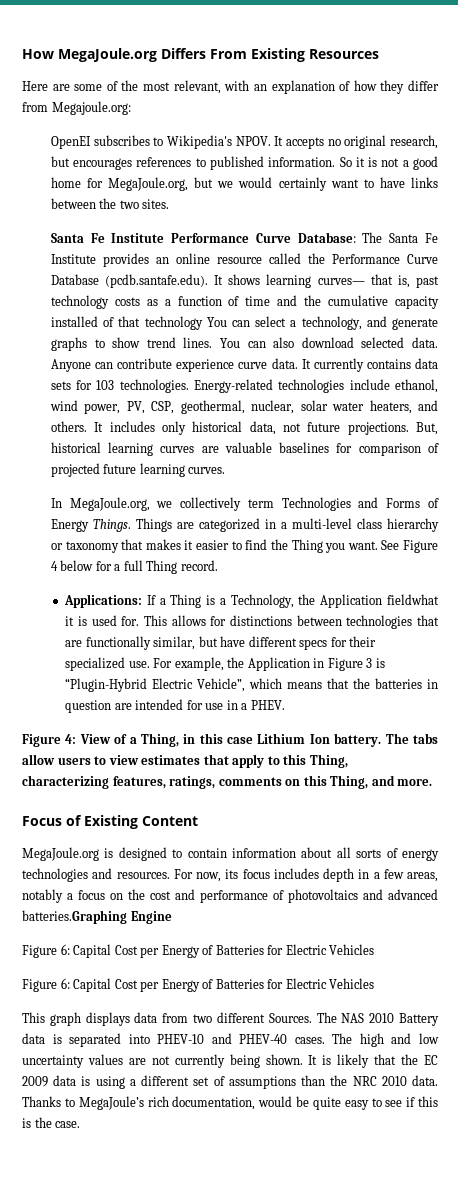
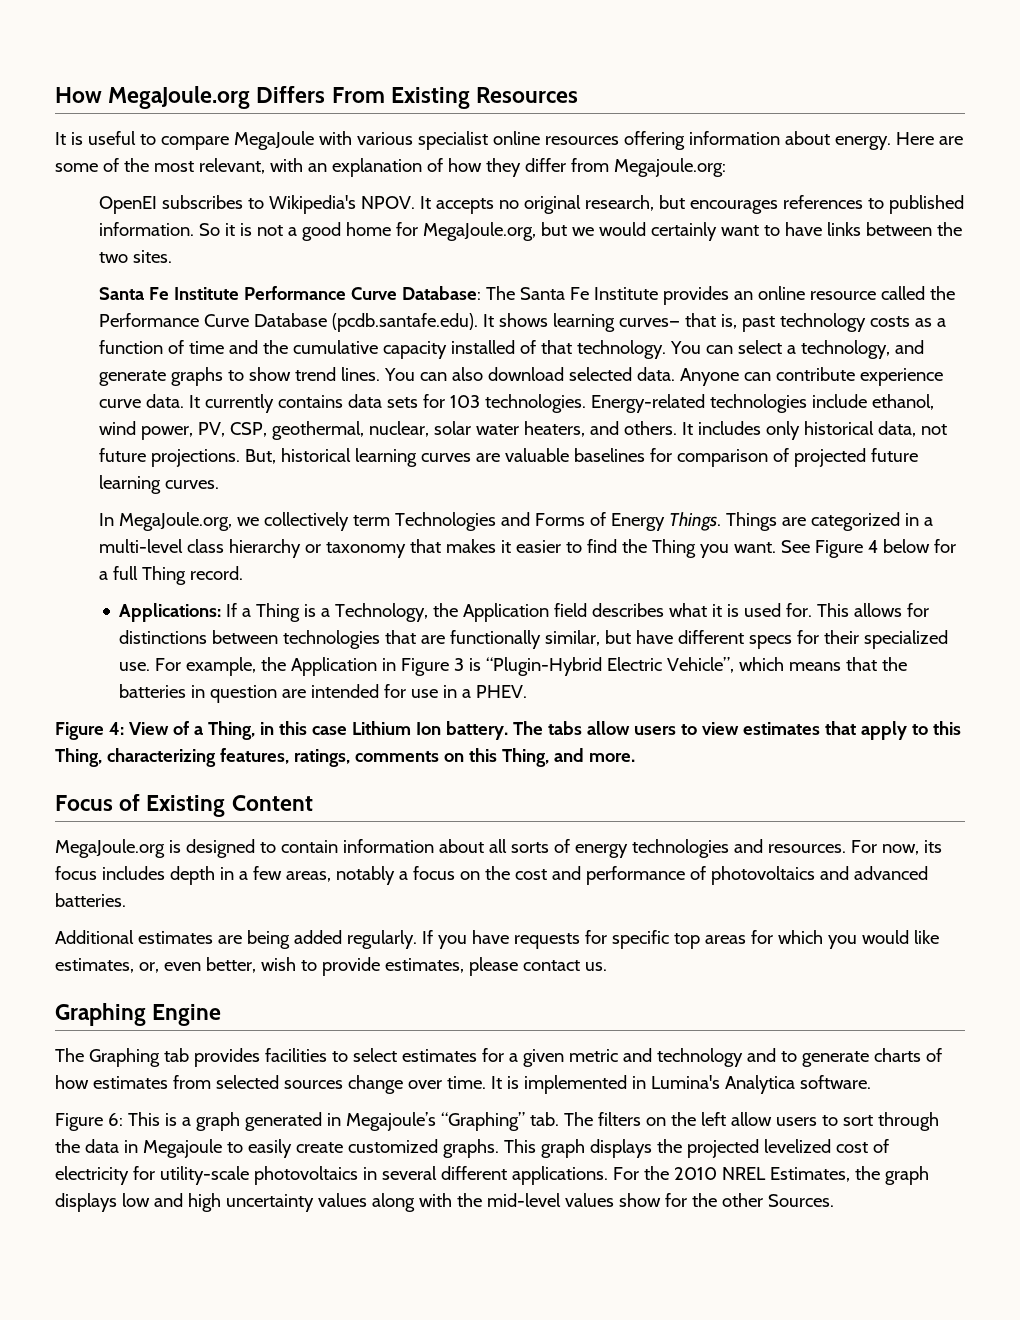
+ It is useful to compare MegaJoule with various specialist online resources offering information about energy.
- Santa Fe Institute Performance Curve Database: The Santa Fe Institute provides an online resource called the Performance Curve Database (pcdb.santafe.edu). It shows learning curves— that is, past technology costs as a function of time and the cumulative capacity installed of that technology You can select a technology, and generate graphs to show trend lines.
+ Santa Fe Institute Performance Curve Database: The Santa Fe Institute provides an online resource called the Performance Curve Database (pcdb.santafe.edu). It shows learning curves— that is, past technology costs as a function of time and the cumulative capacity installed of that technology. You can select a technology, and generate graphs to show trend lines.
- Applications: If a Thing is a Technology, the Application fieldwhat it is used for.
+ Applications: If a Thing is a Technology, the Application field describes what it is used for.
- For now, its focus includes depth in a few areas, notably a focus on the cost and performance of photovoltaics and advanced batteries.Graphing Engine
- Figure 6: Capital Cost per Energy of Batteries for Electric Vehicles
- Figure 6: Capital Cost per Energy of Batteries for Electric Vehicles
- This graph displays data from two different Sources. The NAS 2010 Battery data is separated into PHEV-10 and PHEV-40 cases. The high and low uncertainty values are not currently being shown. It is likely that the EC 2009 data is using a different set of assumptions than the NRC 2010 data. Thanks to MegaJoule’s rich documentation, would be quite easy to see if this is the case.
+ For now, its focus includes depth in a few areas, notably a focus on the cost and performance of photovoltaics and advanced batteries.
+ Additional estimates are being added regularly. If you have requests for specific top areas for which you would like estimates, or, even better, wish to provide estimates, please contact us.
+ Graphing Engine
+ The Graphing tab provides facilities to select estimates for a given metric and technology and to generate charts of how estimates from selected sources change over time. It is implemented in Lumina's Analytica software.
+ Figure 6: This is a graph generated in Megajoule’s “Graphing” tab. The filters on the left allow users to sort through the data in Megajoule to easily create customized graphs. This graph displays the projected levelized cost of electricity for utility-scale photovoltaics in several different applications. For the 2010 NREL Estimates, the graph displays low and high uncertainty values along with the mid-level values show for the other Sources.

